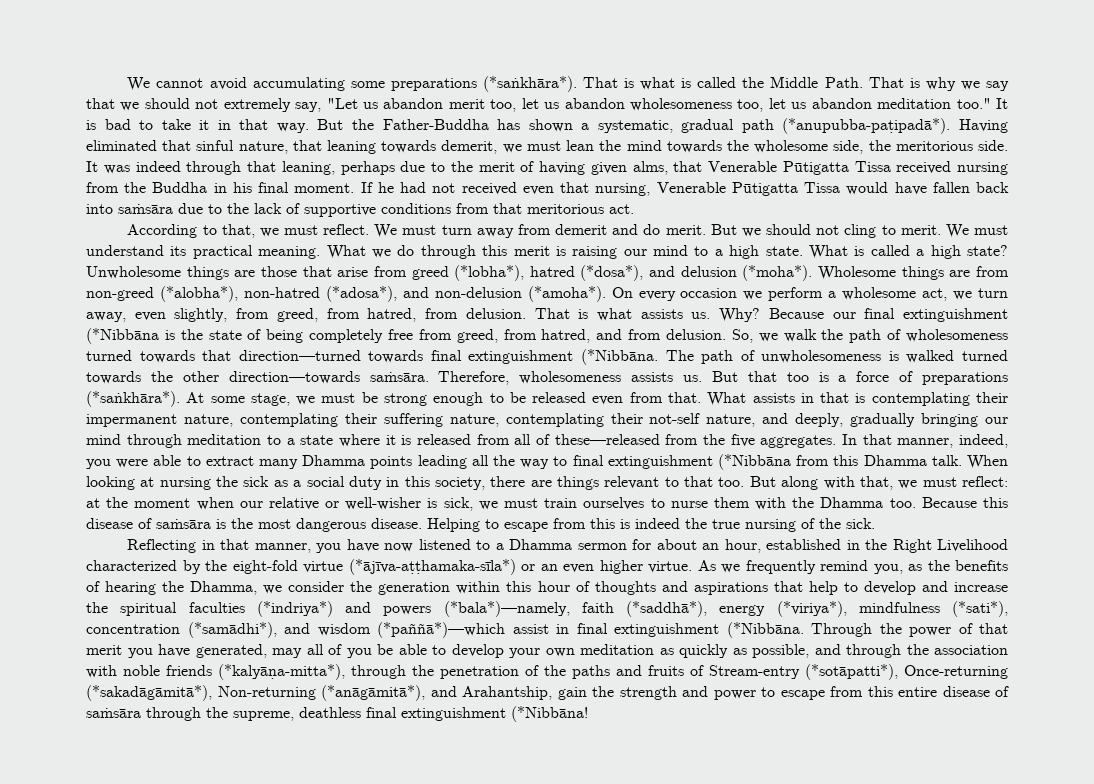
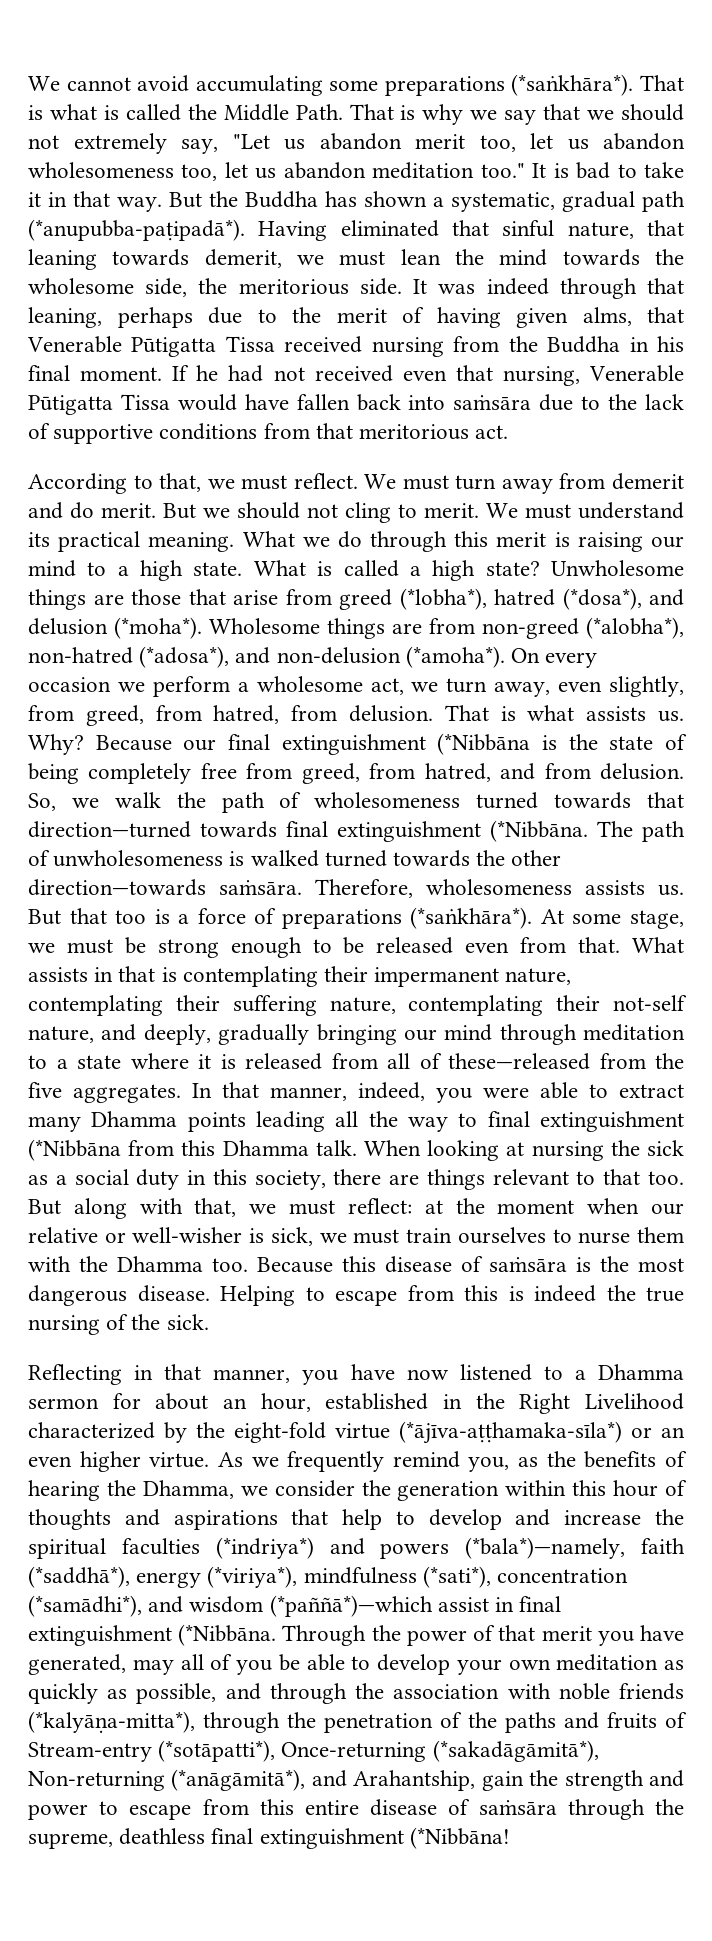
- But the Father-Buddha has shown a systematic, gradual path (*anupubba-paṭipadā*).
+ But the Buddha has shown a systematic, gradual path (*anupubba-paṭipadā*).

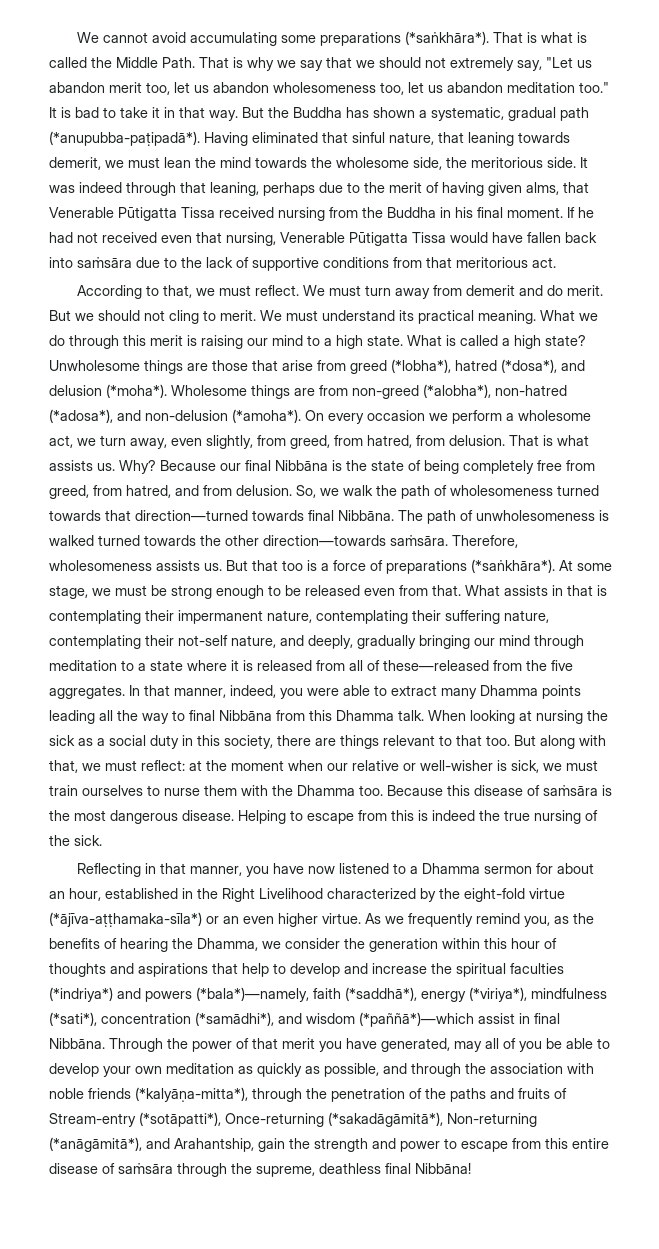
- Because our final extinguishment (*Nibbāna is the state of being completely free from greed, from hatred, and from delusion.
+ Because our final Nibbāna is the state of being completely free from greed, from hatred, and from delusion.
- So, we walk the path of wholesomeness turned towards that direction—turned towards final extinguishment (*Nibbāna.
+ So, we walk the path of wholesomeness turned towards that direction—turned towards final Nibbāna.
- In that manner, indeed, you were able to extract many Dhamma points leading all the way to final extinguishment (*Nibbāna from this Dhamma talk.
+ In that manner, indeed, you were able to extract many Dhamma points leading all the way to final Nibbāna from this Dhamma talk.
- As we frequently remind you, as the benefits of hearing the Dhamma, we consider the generation within this hour of thoughts and aspirations that help to develop and increase the spiritual faculties (*indriya*) and powers (*bala*)—namely, faith (*saddhā*), energy (*viriya*), mindfulness (*sati*), concentration (*samādhi*), and wisdom (*paññā*)—which assist in final extinguishment (*Nibbāna.
+ As we frequently remind you, as the benefits of hearing the Dhamma, we consider the generation within this hour of thoughts and aspirations that help to develop and increase the spiritual faculties (*indriya*) and powers (*bala*)—namely, faith (*saddhā*), energy (*viriya*), mindfulness (*sati*), concentration (*samādhi*), and wisdom (*paññā*)—which assist in final Nibbāna.
- Through the power of that merit you have generated, may all of you be able to develop your own meditation as quickly as possible, and through the association with noble friends (*kalyāṇa-mitta*), through the penetration of the paths and fruits of Stream-entry (*sotāpatti*), Once-returning (*sakadāgāmitā*), Non-returning (*anāgāmitā*), and Arahantship, gain the strength and power to escape from this entire disease of saṁsāra through the supreme, deathless final extinguishment (*Nibbāna!
+ Through the power of that merit you have generated, may all of you be able to develop your own meditation as quickly as possible, and through the association with noble friends (*kalyāṇa-mitta*), through the penetration of the paths and fruits of Stream-entry (*sotāpatti*), Once-returning (*sakadāgāmitā*), Non-returning (*anāgāmitā*), and Arahantship, gain the strength and power to escape from this entire disease of saṁsāra through the supreme, deathless final Nibbāna!

